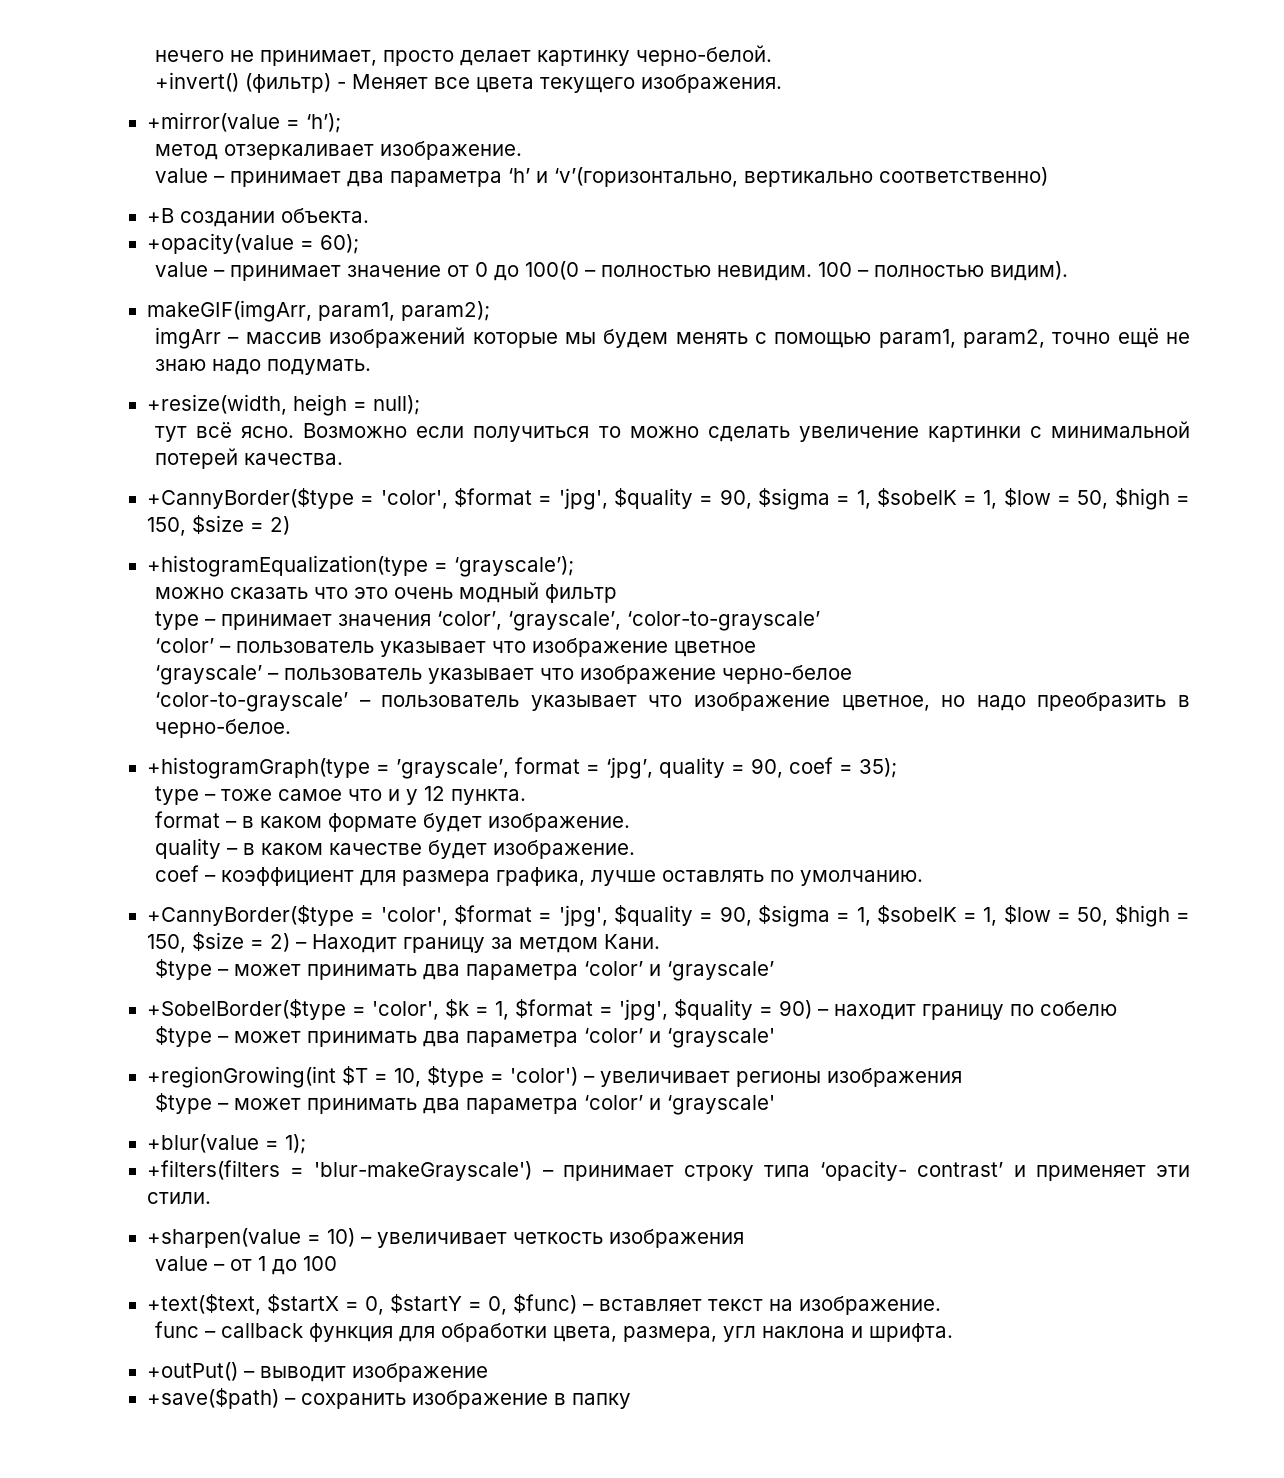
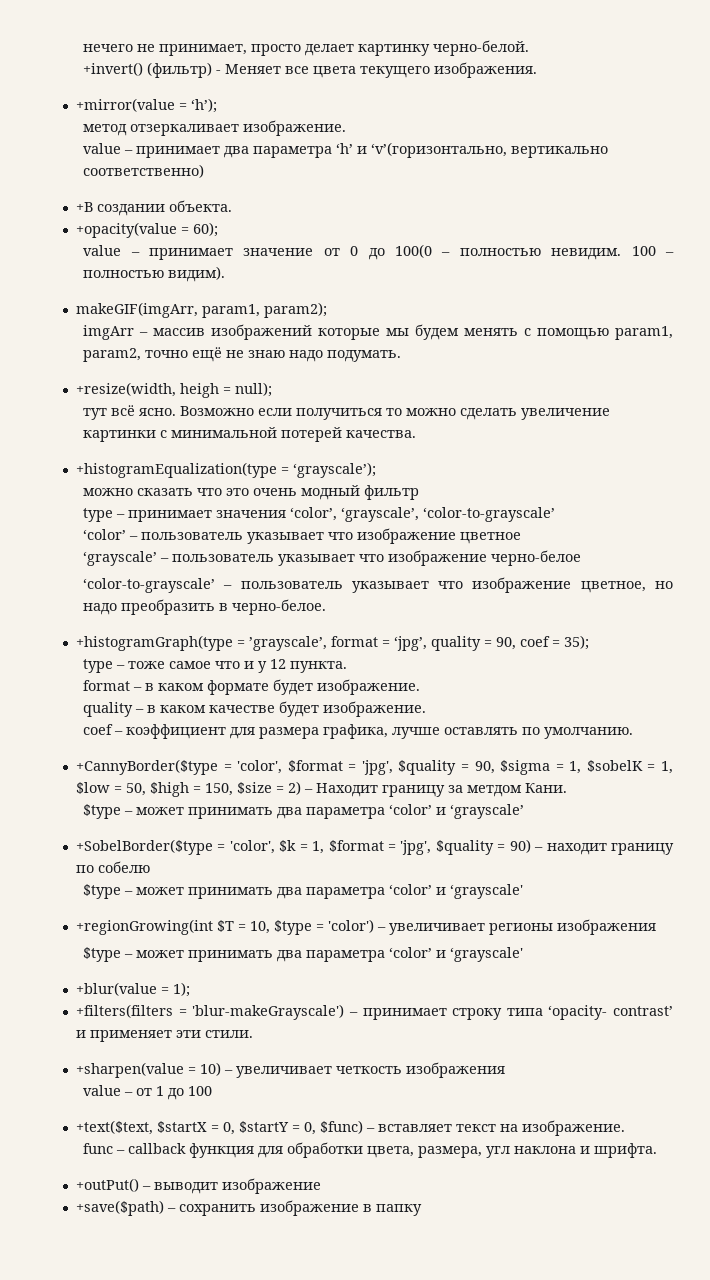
  Возможно если получиться то можно сделать увеличение картинки с минимальной потерей качества.
- +CannyBorder($type = 'color', $format = 'jpg', $quality = 90, $sigma = 1, $sobelK = 1, $low = 50, $high = 150, $size = 2)

